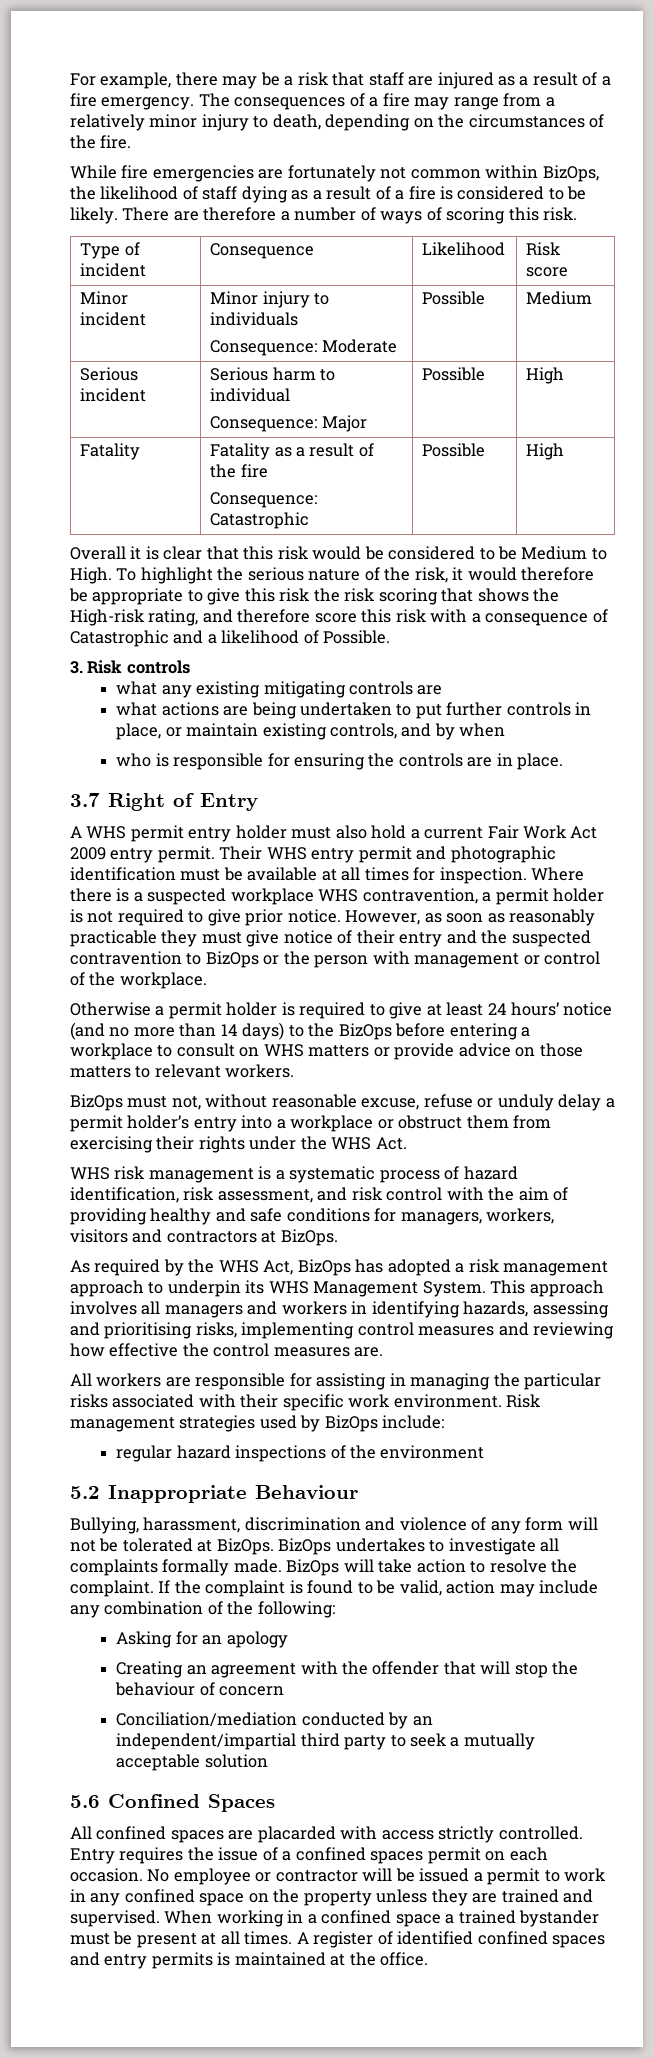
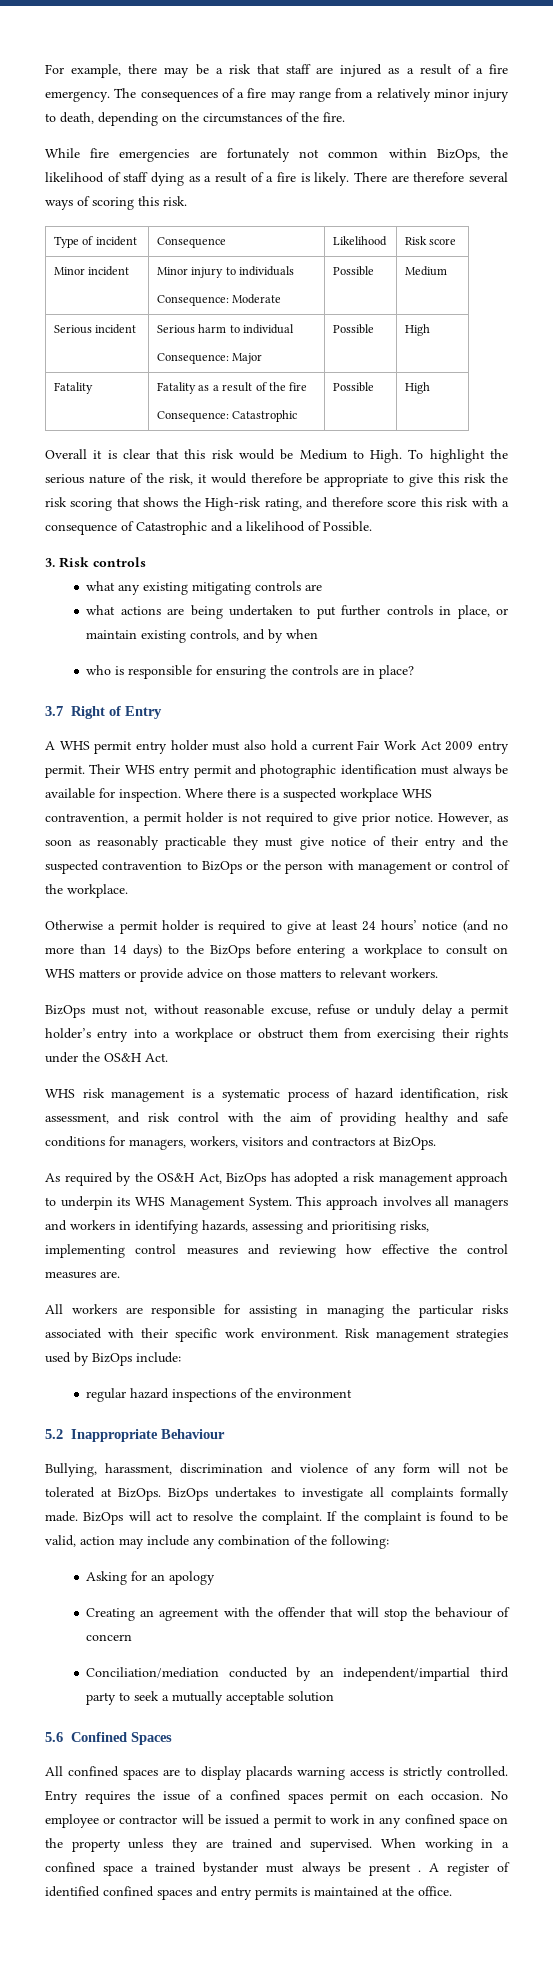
- While fire emergencies are fortunately not common within BizOps, the likelihood of staff dying as a result of a fire is considered to be likely.
+ While fire emergencies are fortunately not common within BizOps, the likelihood of staff dying as a result of a fire is likely.
- There are therefore a number of ways of scoring this risk.
+ There are therefore several ways of scoring this risk.
- Overall it is clear that this risk would be considered to be Medium to High.
+ Overall it is clear that this risk would be Medium to High.
- who is responsible for ensuring the controls are in place.
+ who is responsible for ensuring the controls are in place?
- Their WHS entry permit and photographic identification must be available at all times for inspection.
+ Their WHS entry permit and photographic identification must always be available for inspection.
- BizOps must not, without reasonable excuse, refuse or unduly delay a permit holder’s entry into a workplace or obstruct them from exercising their rights under the WHS Act.
+ BizOps must not, without reasonable excuse, refuse or unduly delay a permit holder’s entry into a workplace or obstruct them from exercising their rights under the OS&H Act.
- As required by the WHS Act, BizOps has adopted a risk management approach to underpin its WHS Management System.
+ As required by the OS&H Act, BizOps has adopted a risk management approach to underpin its WHS Management System.
- BizOps will take action to resolve the complaint.
+ BizOps will act to resolve the complaint.
- All confined spaces are placarded with access strictly controlled.
+ All confined spaces are to display placards warning access is strictly controlled.
- When working in a confined space a trained bystander must be present at all times.
+ When working in a confined space a trained bystander must always be present .

